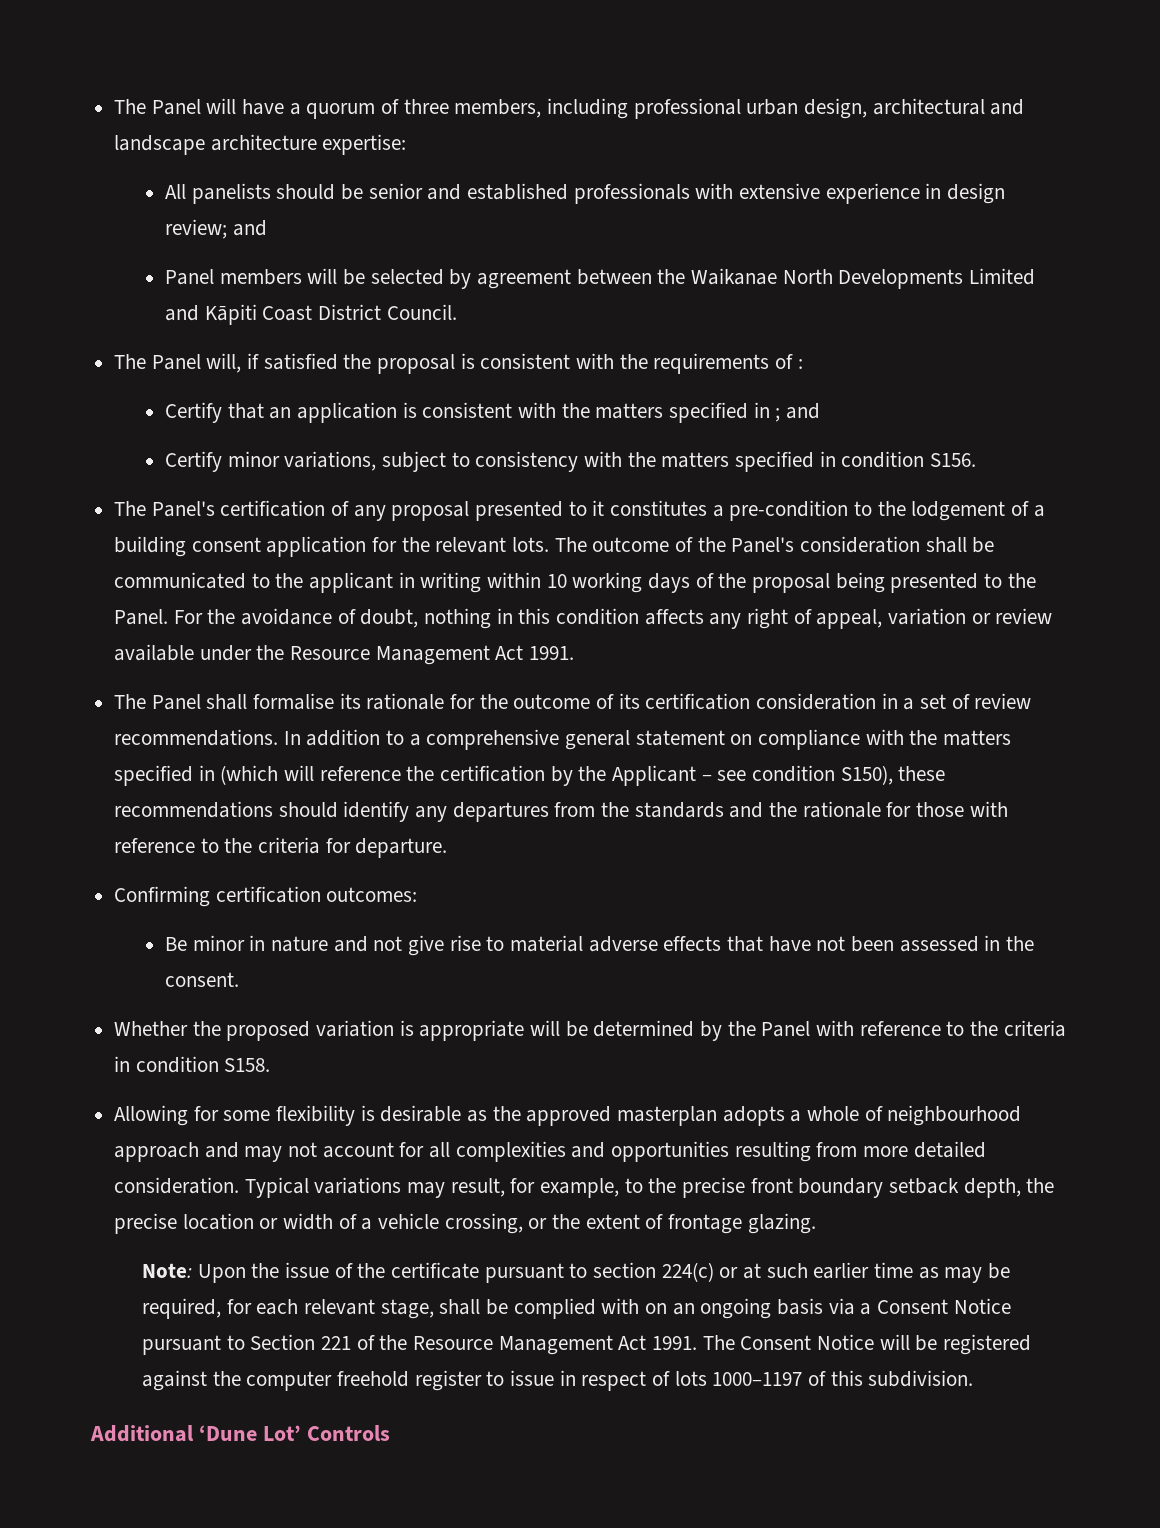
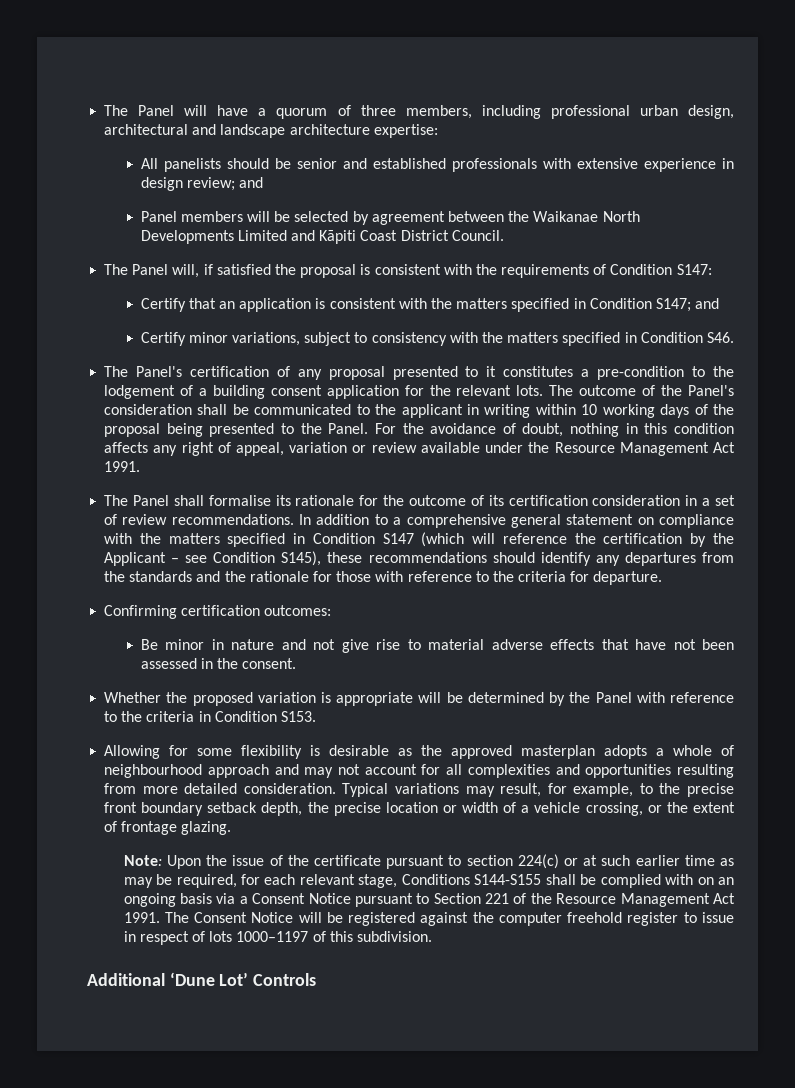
- The Panel will, if satisfied the proposal is consistent with the requirements of :
+ The Panel will, if satisfied the proposal is consistent with the requirements of Condition S147:
- Certify that an application is consistent with the matters specified in ; and
+ Certify that an application is consistent with the matters specified in Condition S147; and
- Certify minor variations, subject to consistency with the matters specified in condition S156.
+ Certify minor variations, subject to consistency with the matters specified in Condition S46.
- In addition to a comprehensive general statement on compliance with the matters specified in (which will reference the certification by the Applicant – see condition S150), these recommendations should identify any departures from the standards and the rationale for those with reference to the criteria for departure.
+ In addition to a comprehensive general statement on compliance with the matters specified in Condition S147 (which will reference the certification by the Applicant – see Condition S145), these recommendations should identify any departures from the standards and the rationale for those with reference to the criteria for departure.
- Whether the proposed variation is appropriate will be determined by the Panel with reference to the criteria in condition S158.
+ Whether the proposed variation is appropriate will be determined by the Panel with reference to the criteria in Condition S153.
- Note: Upon the issue of the certificate pursuant to section 224(c) or at such earlier time as may be required, for each relevant stage, shall be complied with on an ongoing basis via a Consent Notice pursuant to Section 221 of the Resource Management Act 1991.
+ Note: Upon the issue of the certificate pursuant to section 224(c) or at such earlier time as may be required, for each relevant stage, Conditions S144-S155 shall be complied with on an ongoing basis via a Consent Notice pursuant to Section 221 of the Resource Management Act 1991.

